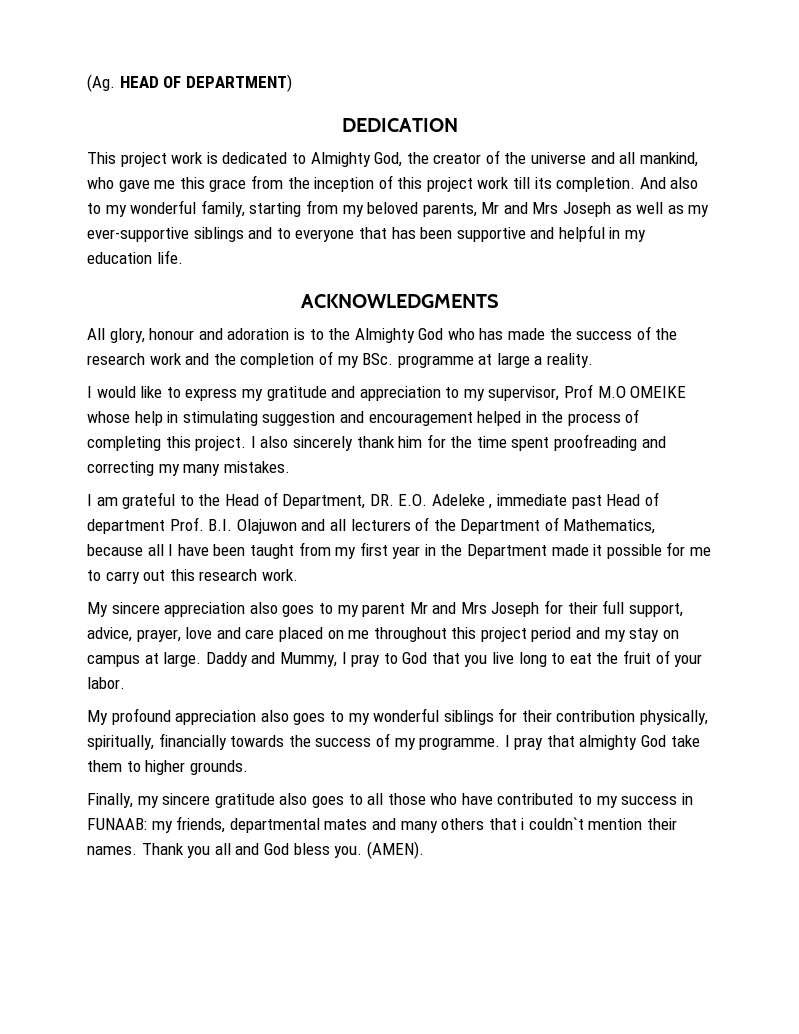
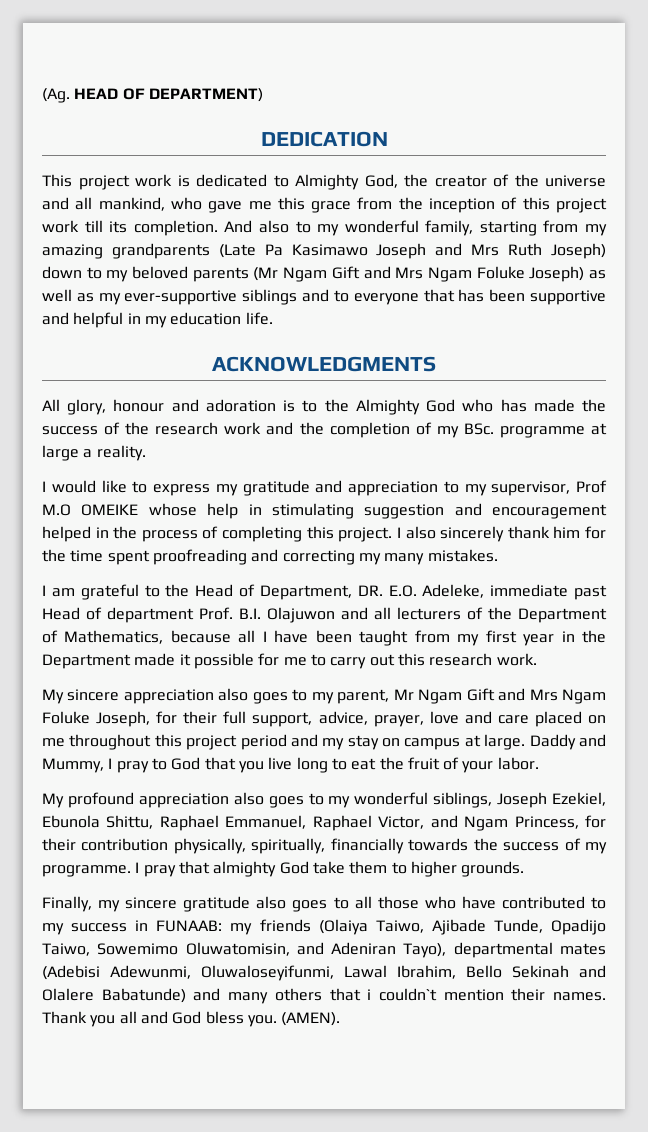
- And also to my wonderful family, starting from my beloved parents, Mr and Mrs Joseph as well as my ever-supportive siblings and to everyone that has been supportive and helpful in my education life.
+ And also to my wonderful family, starting from my amazing grandparents (Late Pa Kasimawo Joseph and Mrs Ruth Joseph) down to my beloved parents (Mr Ngam Gift and Mrs Ngam Foluke Joseph) as well as my ever-supportive siblings and to everyone that has been supportive and helpful in my education life.
- I am grateful to the Head of Department, DR. E.O. Adeleke , immediate past Head of department Prof. B.I. Olajuwon and all lecturers of the Department of Mathematics, because all I have been taught from my first year in the Department made it possible for me to carry out this research work.
+ I am grateful to the Head of Department, DR. E.O. Adeleke, immediate past Head of department Prof. B.I. Olajuwon and all lecturers of the Department of Mathematics, because all I have been taught from my first year in the Department made it possible for me to carry out this research work.
- My sincere appreciation also goes to my parent Mr and Mrs Joseph for their full support, advice, prayer, love and care placed on me throughout this project period and my stay on campus at large.
+ My sincere appreciation also goes to my parent, Mr Ngam Gift and Mrs Ngam Foluke Joseph, for their full support, advice, prayer, love and care placed on me throughout this project period and my stay on campus at large.
- My profound appreciation also goes to my wonderful siblings for their contribution physically, spiritually, financially towards the success of my programme.
+ My profound appreciation also goes to my wonderful siblings, Joseph Ezekiel, Ebunola Shittu, Raphael Emmanuel, Raphael Victor, and Ngam Princess, for their contribution physically, spiritually, financially towards the success of my programme.
- Finally, my sincere gratitude also goes to all those who have contributed to my success in FUNAAB: my friends, departmental mates and many others that i couldn`t mention their names.
+ Finally, my sincere gratitude also goes to all those who have contributed to my success in FUNAAB: my friends (Olaiya Taiwo, Ajibade Tunde, Opadijo Taiwo, Sowemimo Oluwatomisin, and Adeniran Tayo), departmental mates (Adebisi Adewunmi, Oluwaloseyifunmi, Lawal Ibrahim, Bello Sekinah and Olalere Babatunde) and many others that i couldn`t mention their names.

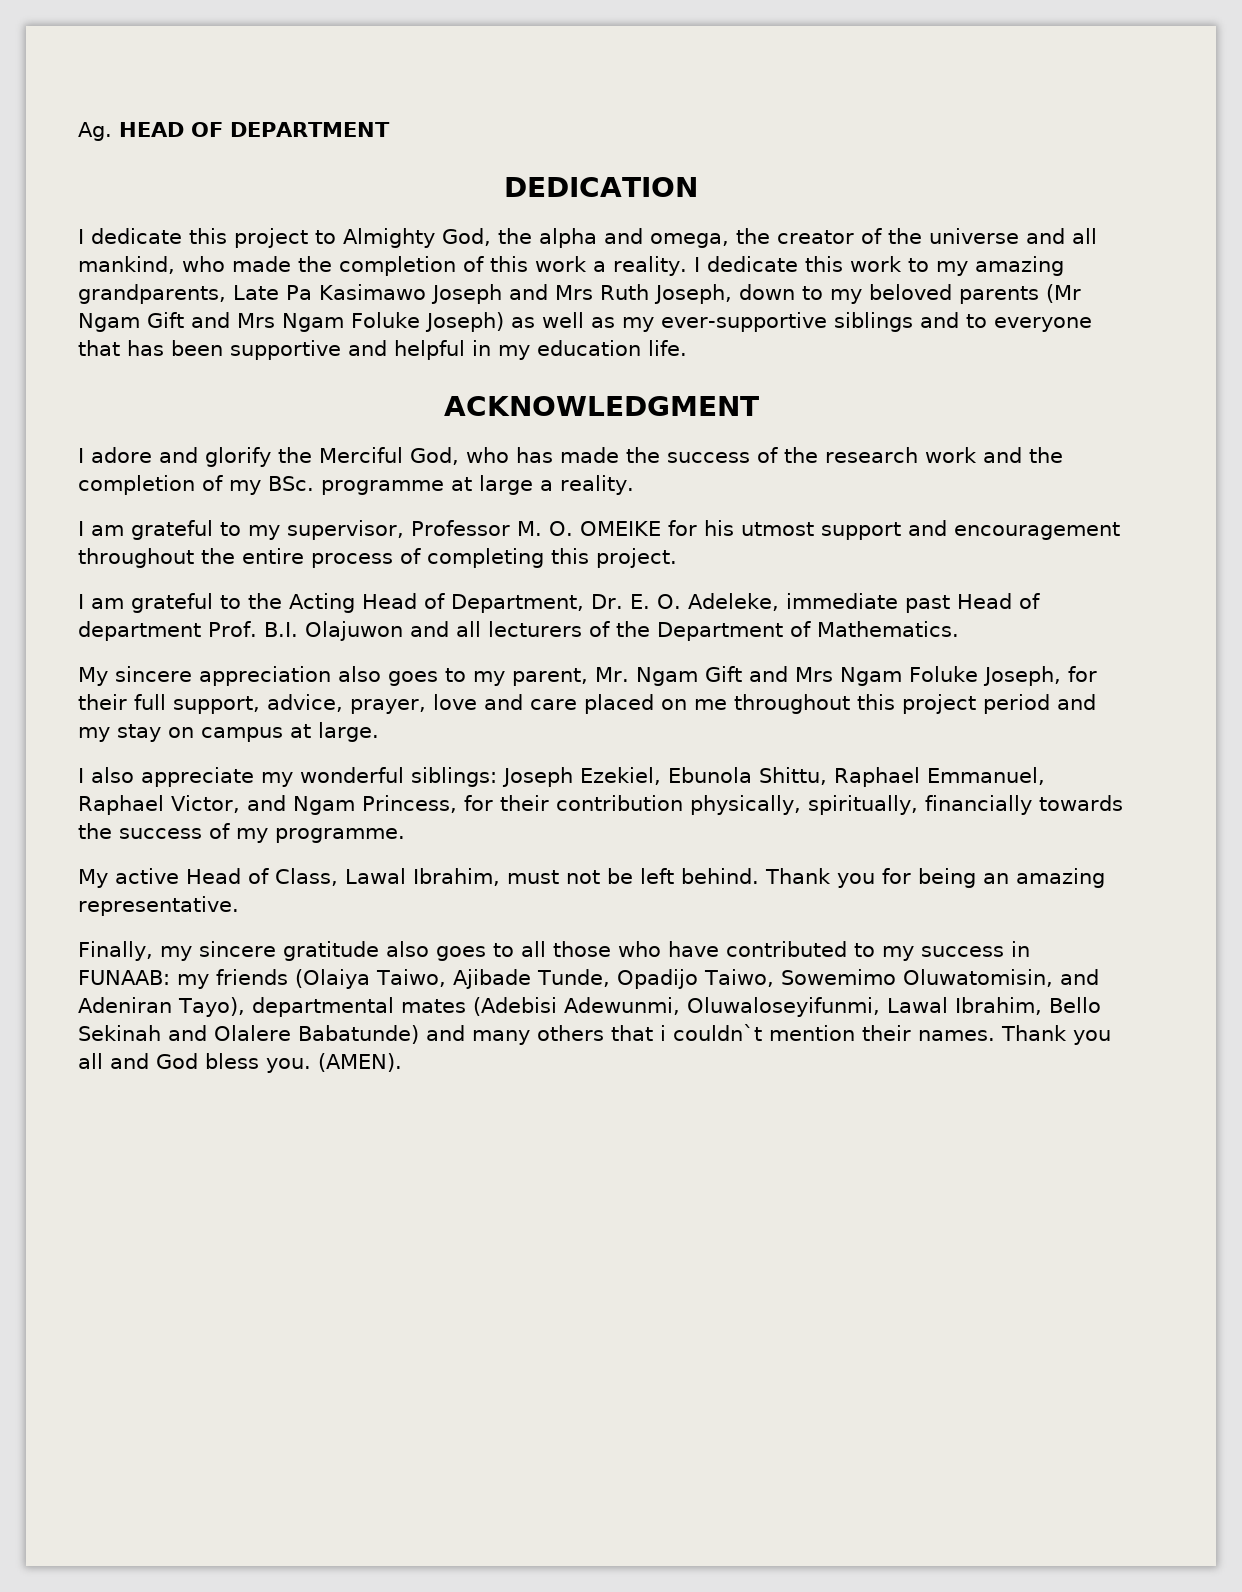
- (Ag. HEAD OF DEPARTMENT)
+ Ag. HEAD OF DEPARTMENT
- This project work is dedicated to Almighty God, the creator of the universe and all mankind, who gave me this grace from the inception of this project work till its completion. And also to my wonderful family, starting from my amazing grandparents (Late Pa Kasimawo Joseph and Mrs Ruth Joseph) down to my beloved parents (Mr Ngam Gift and Mrs Ngam Foluke Joseph) as well as my ever-supportive siblings and to everyone that has been supportive and helpful in my education life.
+ I dedicate this project to Almighty God, the alpha and omega, the creator of the universe and all mankind, who made the completion of this work a reality. I dedicate this work to my amazing grandparents, Late Pa Kasimawo Joseph and Mrs Ruth Joseph, down to my beloved parents (Mr Ngam Gift and Mrs Ngam Foluke Joseph) as well as my ever-supportive siblings and to everyone that has been supportive and helpful in my education life.
- ACKNOWLEDGMENTS
- All glory, honour and adoration is to the Almighty God who has made the success of the research work and the completion of my BSc. programme at large a reality.
+ ACKNOWLEDGMENT
+ I adore and glorify the Merciful God, who has made the success of the research work and the completion of my BSc. programme at large a reality.
- I would like to express my gratitude and appreciation to my supervisor, Prof M.O OMEIKE whose help in stimulating suggestion and encouragement helped in the process of completing this project. I also sincerely thank him for the time spent proofreading and correcting my many mistakes.
+ I am grateful to my supervisor, Professor M. O. OMEIKE for his utmost support and encouragement throughout the entire process of completing this project.
- I am grateful to the Head of Department, DR. E.O. Adeleke, immediate past Head of department Prof. B.I. Olajuwon and all lecturers of the Department of Mathematics, because all I have been taught from my first year in the Department made it possible for me to carry out this research work.
+ I am grateful to the Acting Head of Department, Dr. E. O. Adeleke, immediate past Head of department Prof. B.I. Olajuwon and all lecturers of the Department of Mathematics.
- My sincere appreciation also goes to my parent, Mr Ngam Gift and Mrs Ngam Foluke Joseph, for their full support, advice, prayer, love and care placed on me throughout this project period and my stay on campus at large. Daddy and Mummy, I pray to God that you live long to eat the fruit of your labor.
- My profound appreciation also goes to my wonderful siblings, Joseph Ezekiel, Ebunola Shittu, Raphael Emmanuel, Raphael Victor, and Ngam Princess, for their contribution physically, spiritually, financially towards the success of my programme. I pray that almighty God take them to higher grounds.
+ My sincere appreciation also goes to my parent, Mr. Ngam Gift and Mrs Ngam Foluke Joseph, for their full support, advice, prayer, love and care placed on me throughout this project period and my stay on campus at large.
+ I also appreciate my wonderful siblings: Joseph Ezekiel, Ebunola Shittu, Raphael Emmanuel, Raphael Victor, and Ngam Princess, for their contribution physically, spiritually, financially towards the success of my programme.
+ My active Head of Class, Lawal Ibrahim, must not be left behind. Thank you for being an amazing representative.

